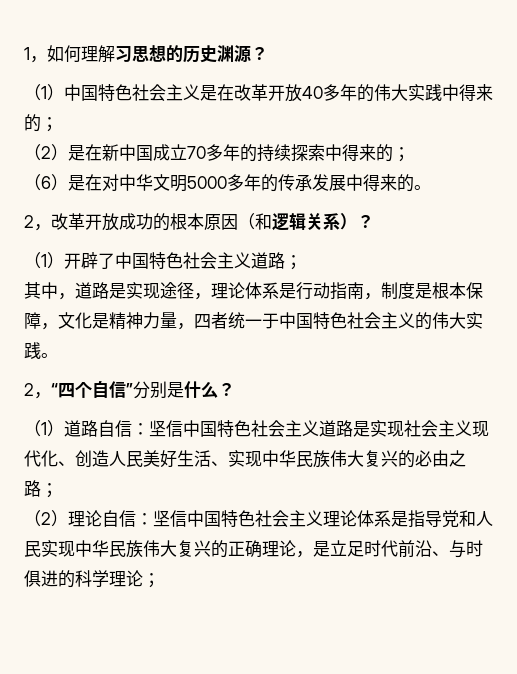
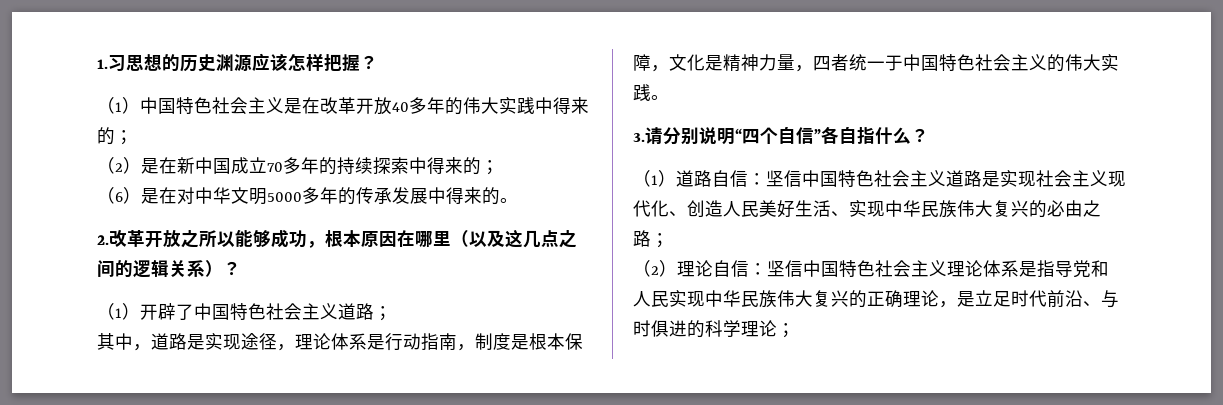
- 1，如何理解习思想的历史渊源？
+ 1.习思想的历史渊源应该怎样把握？
- 2，改革开放成功的根本原因（和逻辑关系）？
+ 2.改革开放之所以能够成功，根本原因在哪里（以及这几点之间的逻辑关系）？
- 2，“四个自信”分别是什么？
+ 3.请分别说明“四个自信”各自指什么？

